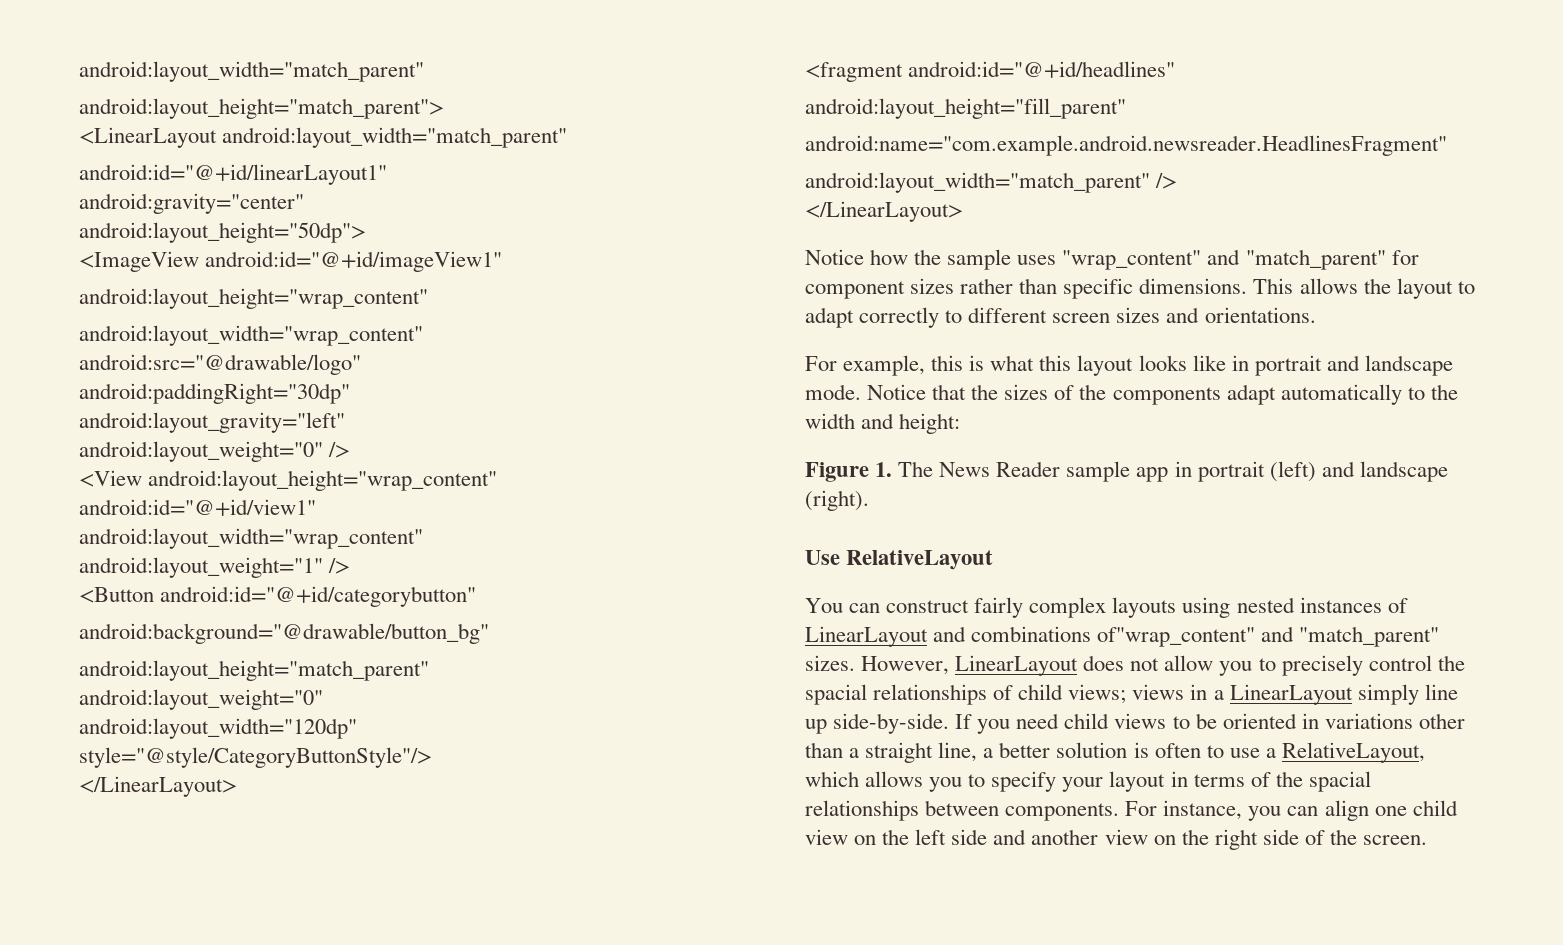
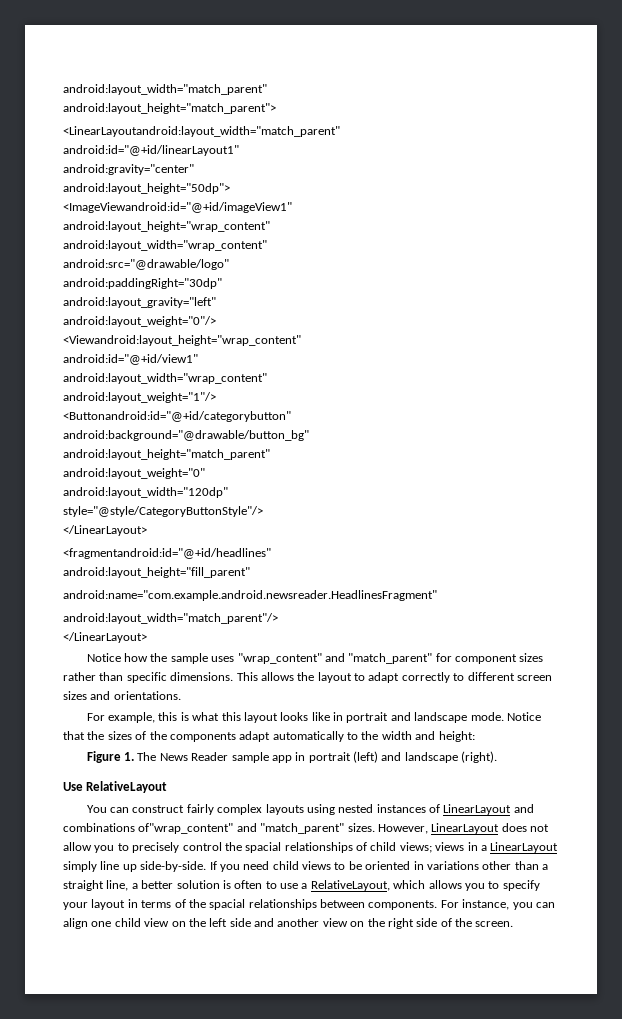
- <LinearLayout android:layout_width="match_parent"
+ <LinearLayoutandroid:layout_width="match_parent"
- <ImageView android:id="@+id/imageView1"
+ <ImageViewandroid:id="@+id/imageView1"
- android:layout_weight="0" />
- <View android:layout_height="wrap_content"
+ android:layout_weight="0"/>
+ <Viewandroid:layout_height="wrap_content"
  android:id="@+id/view1"
  android:layout_width="wrap_content"
- android:layout_weight="1" />
- <Button android:id="@+id/categorybutton"
+ android:layout_weight="1"/>
+ <Buttonandroid:id="@+id/categorybutton"
- <fragment android:id="@+id/headlines"
+ <fragmentandroid:id="@+id/headlines"
- android:layout_width="match_parent" />
+ android:layout_width="match_parent"/>

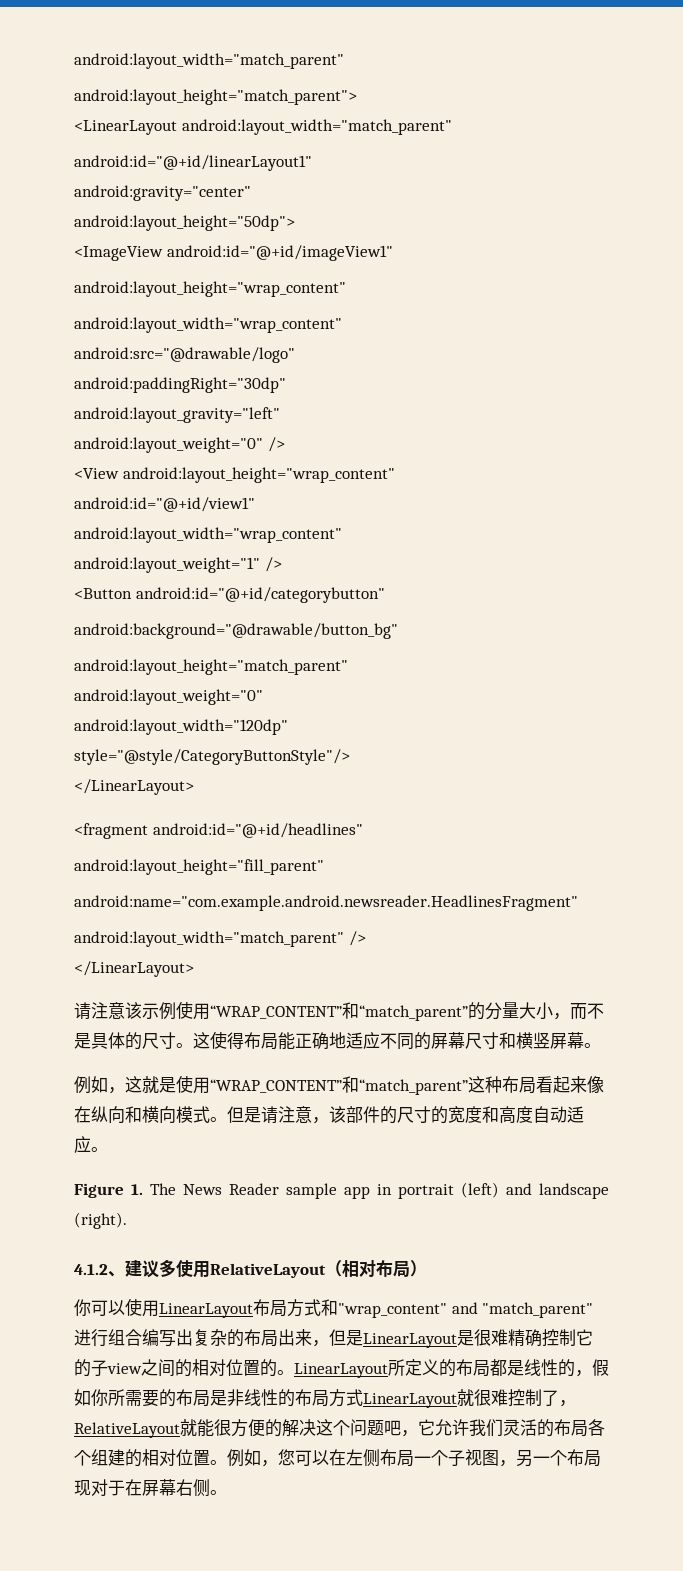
- <LinearLayoutandroid:layout_width="match_parent"
+ <LinearLayout android:layout_width="match_parent"
- <ImageViewandroid:id="@+id/imageView1"
+ <ImageView android:id="@+id/imageView1"
- android:layout_weight="0"/>
- <Viewandroid:layout_height="wrap_content"
+ android:layout_weight="0" />
+ <View android:layout_height="wrap_content"
  android:id="@+id/view1"
  android:layout_width="wrap_content"
- android:layout_weight="1"/>
- <Buttonandroid:id="@+id/categorybutton"
+ android:layout_weight="1" />
+ <Button android:id="@+id/categorybutton"
- <fragmentandroid:id="@+id/headlines"
+ <fragment android:id="@+id/headlines"
- android:layout_width="match_parent"/>
+ android:layout_width="match_parent" />
  </LinearLayout>
- Notice how the sample uses "wrap_content" and "match_parent" for component sizes rather than specific dimensions. This allows the layout to adapt correctly to different screen sizes and orientations.
- For example, this is what this layout looks like in portrait and landscape mode. Notice that the sizes of the components adapt automatically to the width and height:
+ 请注意该示例使用“WRAP_CONTENT”和“match_parent”的分量大小，而不是具体的尺寸。这使得布局能正确地适应不同的屏幕尺寸和横竖屏幕。
+ 例如，这就是使用“WRAP_CONTENT”和“match_parent”这种布局看起来像在纵向和横向模式。但是请注意，该部件的尺寸的宽度和高度自动适应。
- Use RelativeLayout
- You can construct fairly complex layouts using nested instances of LinearLayout and combinations of"wrap_content" and "match_parent" sizes. However, LinearLayout does not allow you to precisely control the spacial relationships of child views; views in a LinearLayout simply line up side-by-side. If you need child views to be oriented in variations other than a straight line, a better solution is often to use a RelativeLayout, which allows you to specify your layout in terms of the spacial relationships between components. For instance, you can align one child view on the left side and another view on the right side of the screen.
+ 4.1.2、建议多使用RelativeLayout（相对布局）
+ 你可以使用LinearLayout布局方式和"wrap_content" and "match_parent"进行组合编写出复杂的布局出来，但是LinearLayout是很难精确控制它的子view之间的相对位置的。LinearLayout所定义的布局都是线性的，假如你所需要的布局是非线性的布局方式LinearLayout就很难控制了，RelativeLayout就能很方便的解决这个问题吧，它允许我们灵活的布局各个组建的相对位置。例如，您可以在左侧布局一个子视图，另一个布局现对于在屏幕右侧。

